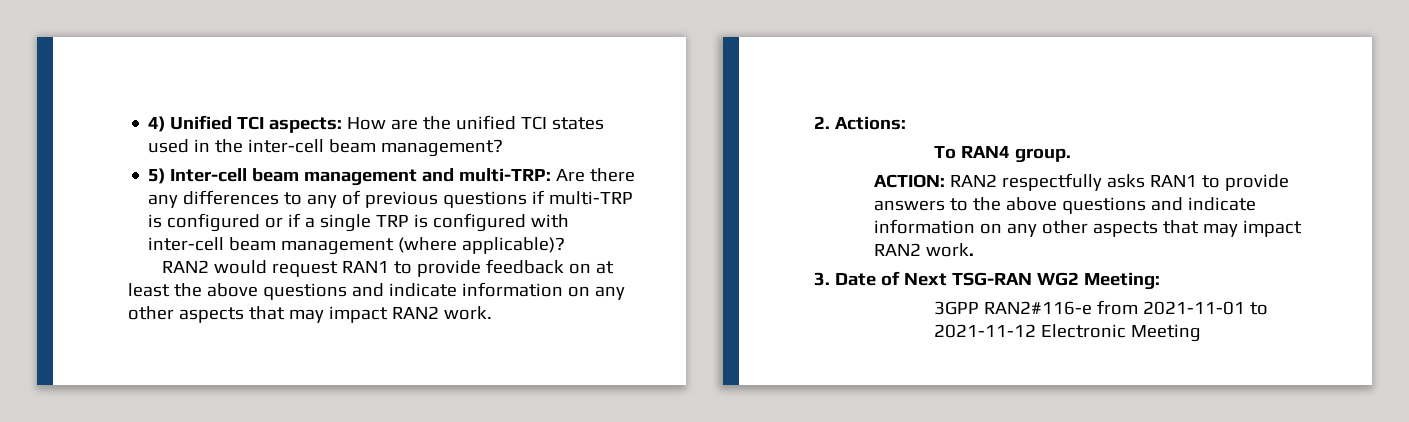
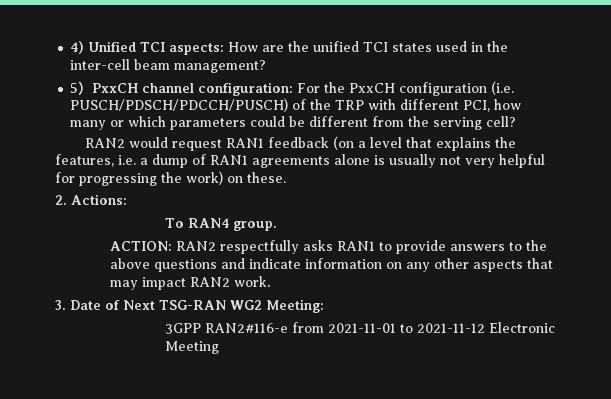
- 5) Inter-cell beam management and multi-TRP: Are there any differences to any of previous questions if multi-TRP is configured or if a single TRP is configured with inter-cell beam management (where applicable)?
- RAN2 would request RAN1 to provide feedback on at least the above questions and indicate information on any other aspects that may impact RAN2 work.
+ 5）PxxCH channel configuration: For the PxxCH configuration (i.e. PUSCH/PDSCH/PDCCH/PUSCH) of the TRP with different PCI, how many or which parameters could be different from the serving cell?
+ RAN2 would request RAN1 feedback (on a level that explains the features, i.e. a dump of RAN1 agreements alone is usually not very helpful for progressing the work) on these.

